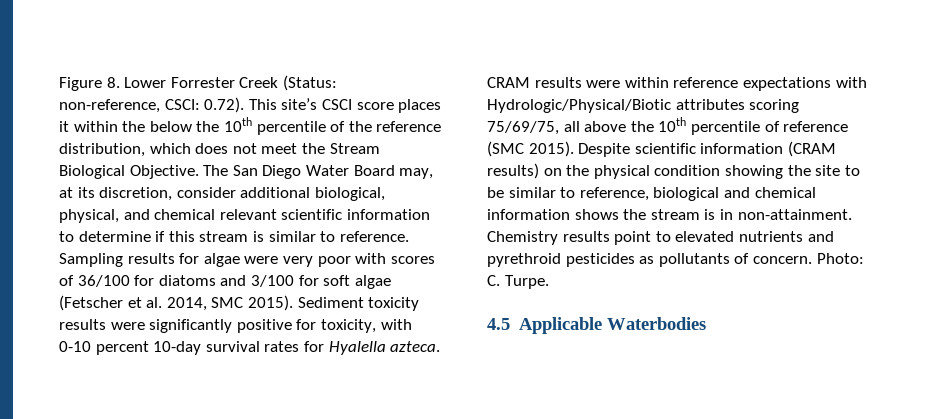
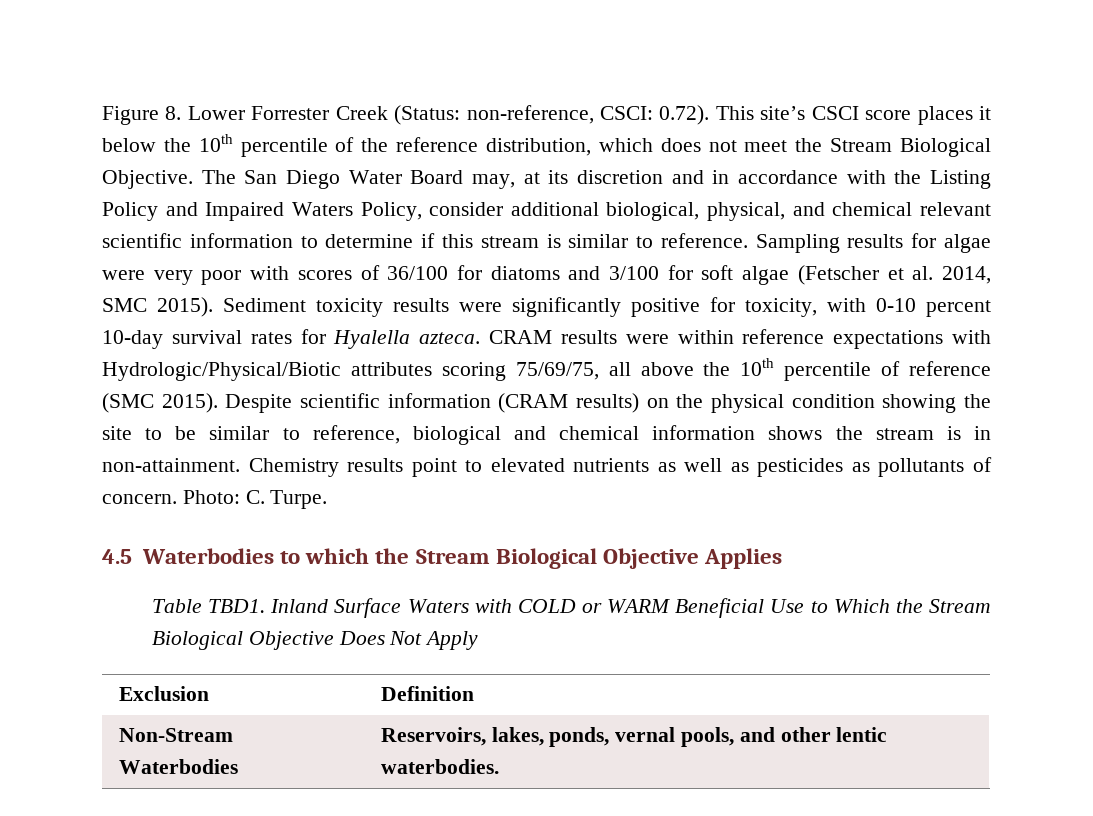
- Figure 8. Lower Forrester Creek (Status: non-reference, CSCI: 0.72). This site’s CSCI score places it within the below the 10th percentile of the reference distribution, which does not meet the Stream Biological Objective.
+ Figure 8. Lower Forrester Creek (Status: non-reference, CSCI: 0.72). This site’s CSCI score places it below the 10th percentile of the reference distribution, which does not meet the Stream Biological Objective.
- The San Diego Water Board may, at its discretion, consider additional biological, physical, and chemical relevant scientific information to determine if this stream is similar to reference.
+ The San Diego Water Board may, at its discretion and in accordance with the Listing Policy and Impaired Waters Policy, consider additional biological, physical, and chemical relevant scientific information to determine if this stream is similar to reference.
- Chemistry results point to elevated nutrients and pyrethroid pesticides as pollutants of concern.
+ Chemistry results point to elevated nutrients as well as pesticides as pollutants of concern.
- 4.5 Applicable Waterbodies
+ 4.5 Waterbodies to which the Stream Biological Objective Applies
+ Table TBD1. Inland Surface Waters with COLD or WARM Beneficial Use to Which the Stream Biological Objective Does Not Apply
+ Exclusion | Definition
+ Non-Stream Waterbodies | Reservoirs, lakes, ponds, vernal pools, and other lentic waterbodies.

